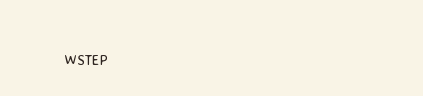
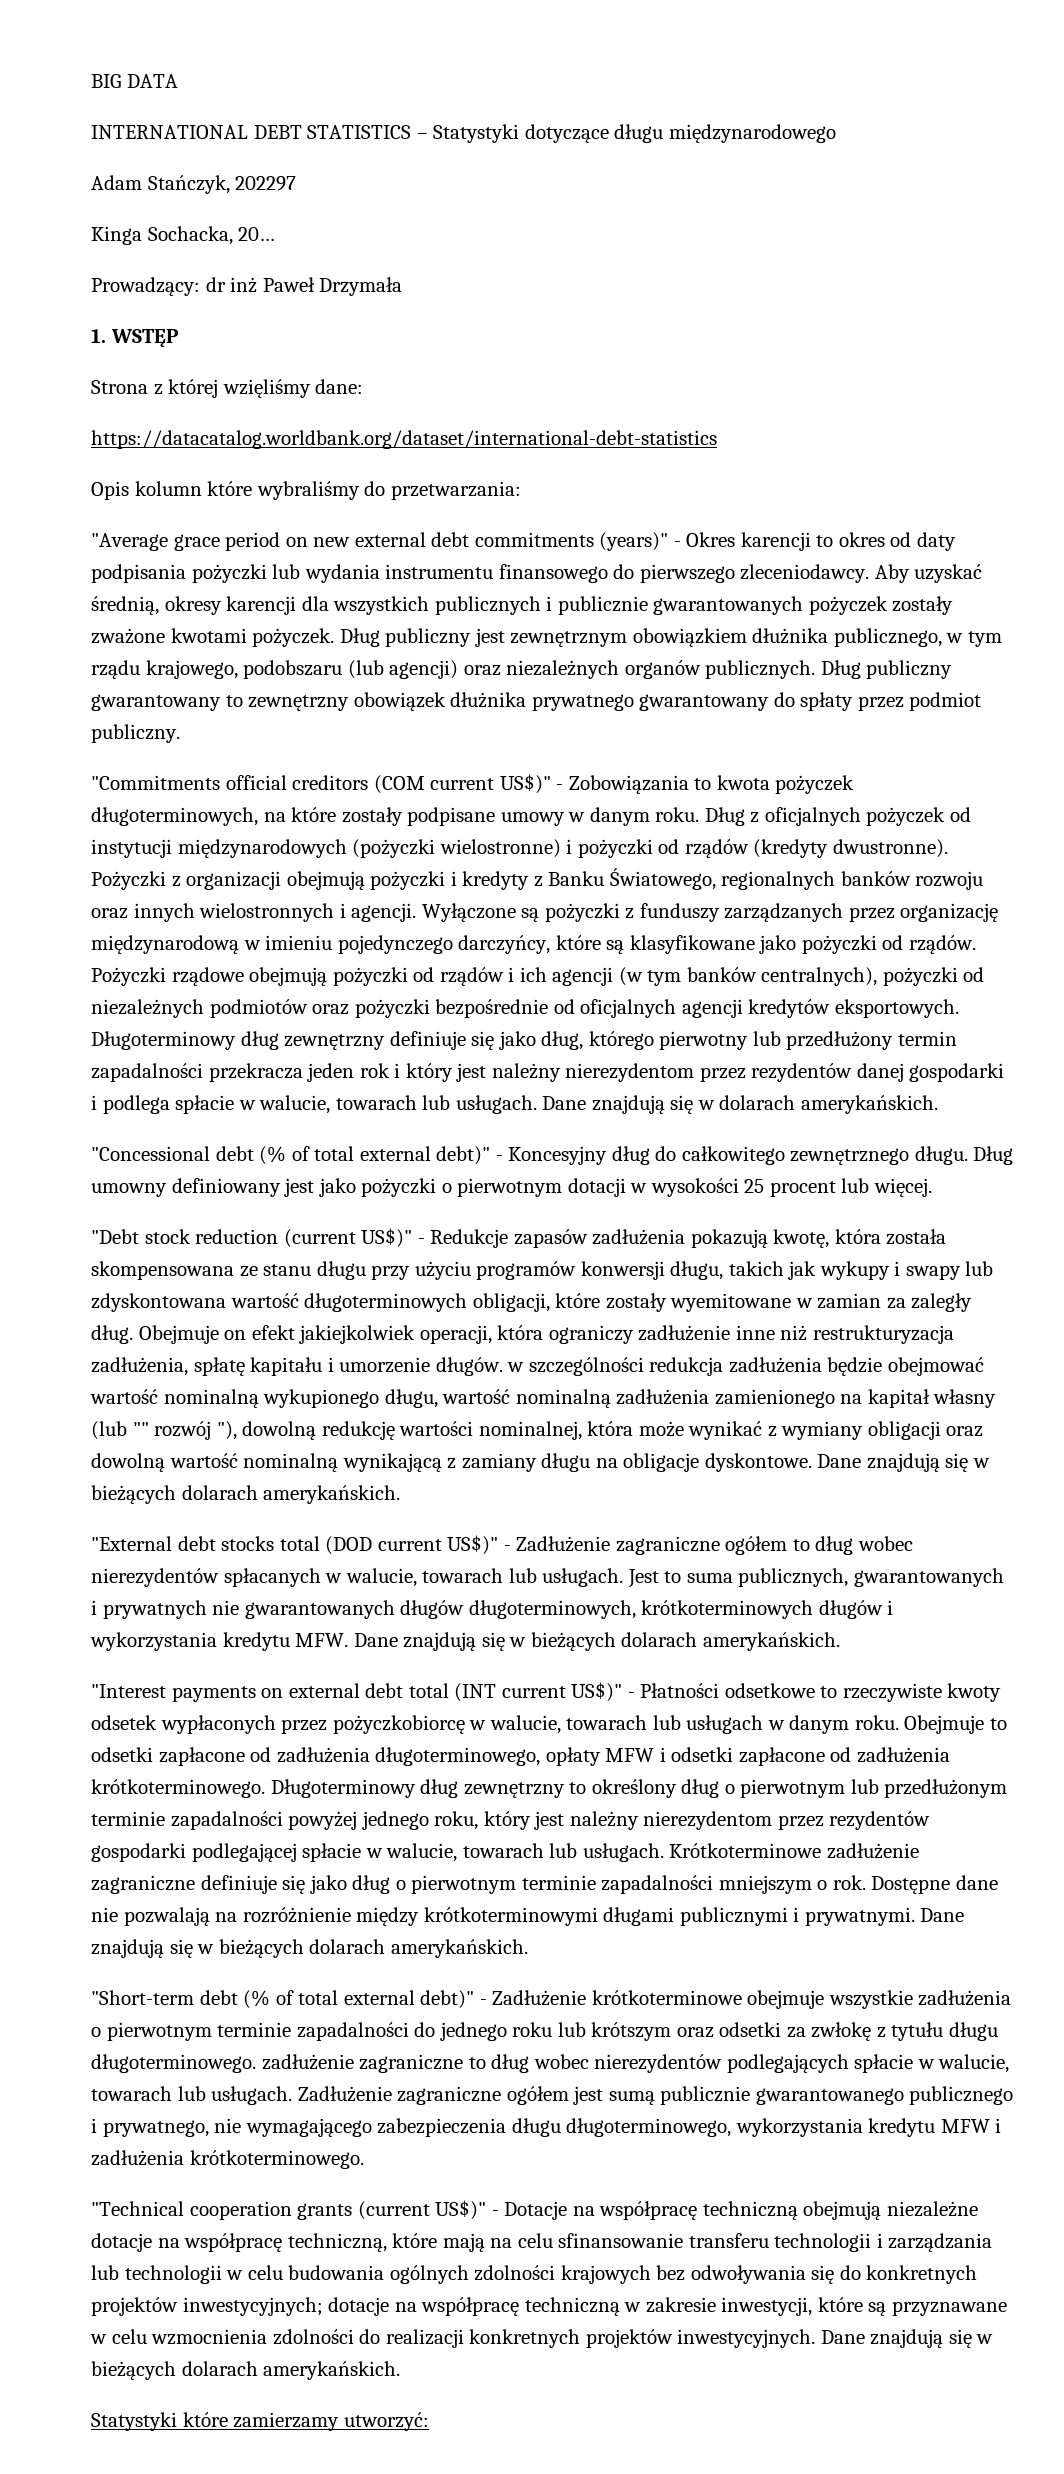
- WSTEP
+ BIG DATA
+ INTERNATIONAL DEBT STATISTICS – Statystyki dotyczące długu międzynarodowego
+ Adam Stańczyk, 202297
+ Kinga Sochacka, 20…
+ Prowadzący: dr inż Paweł Drzymała
+ 1. WSTĘP
+ Strona z której wzięliśmy dane:
+ https://datacatalog.worldbank.org/dataset/international-debt-statistics
+ Opis kolumn które wybraliśmy do przetwarzania:
+ "Average grace period on new external debt commitments (years)" - Okres karencji to okres od daty podpisania pożyczki lub wydania instrumentu finansowego do pierwszego zleceniodawcy. Aby uzyskać średnią, okresy karencji dla wszystkich publicznych i publicznie gwarantowanych pożyczek zostały zważone kwotami pożyczek. Dług publiczny jest zewnętrznym obowiązkiem dłużnika publicznego, w tym rządu krajowego, podobszaru (lub agencji) oraz niezależnych organów publicznych. Dług publiczny gwarantowany to zewnętrzny obowiązek dłużnika prywatnego gwarantowany do spłaty przez podmiot publiczny.
+ "Commitments official creditors (COM current US$)" - Zobowiązania to kwota pożyczek długoterminowych, na które zostały podpisane umowy w danym roku. Dług z oficjalnych pożyczek od instytucji międzynarodowych (pożyczki wielostronne) i pożyczki od rządów (kredyty dwustronne). Pożyczki z organizacji obejmują pożyczki i kredyty z Banku Światowego, regionalnych banków rozwoju oraz innych wielostronnych i agencji. Wyłączone są pożyczki z funduszy zarządzanych przez organizację międzynarodową w imieniu pojedynczego darczyńcy, które są klasyfikowane jako pożyczki od rządów. Pożyczki rządowe obejmują pożyczki od rządów i ich agencji (w tym banków centralnych), pożyczki od niezależnych podmiotów oraz pożyczki bezpośrednie od oficjalnych agencji kredytów eksportowych. Długoterminowy dług zewnętrzny definiuje się jako dług, którego pierwotny lub przedłużony termin zapadalności przekracza jeden rok i który jest należny nierezydentom przez rezydentów danej gospodarki i podlega spłacie w walucie, towarach lub usługach. Dane znajdują się w dolarach amerykańskich.
+ "Concessional debt (% of total external debt)" - Koncesyjny dług do całkowitego zewnętrznego długu. Dług umowny definiowany jest jako pożyczki o pierwotnym dotacji w wysokości 25 procent lub więcej.
+ "Debt stock reduction (current US$)" - Redukcje zapasów zadłużenia pokazują kwotę, która została skompensowana ze stanu długu przy użyciu programów konwersji długu, takich jak wykupy i swapy lub zdyskontowana wartość długoterminowych obligacji, które zostały wyemitowane w zamian za zaległy dług. Obejmuje on efekt jakiejkolwiek operacji, która ograniczy zadłużenie inne niż restrukturyzacja zadłużenia, spłatę kapitału i umorzenie długów. w szczególności redukcja zadłużenia będzie obejmować wartość nominalną wykupionego długu, wartość nominalną zadłużenia zamienionego na kapitał własny (lub "" rozwój "), dowolną redukcję wartości nominalnej, która może wynikać z wymiany obligacji oraz dowolną wartość nominalną wynikającą z zamiany długu na obligacje dyskontowe. Dane znajdują się w bieżących dolarach amerykańskich.
+ "External debt stocks total (DOD current US$)" - Zadłużenie zagraniczne ogółem to dług wobec nierezydentów spłacanych w walucie, towarach lub usługach. Jest to suma publicznych, gwarantowanych i prywatnych nie gwarantowanych długów długoterminowych, krótkoterminowych długów i wykorzystania kredytu MFW. Dane znajdują się w bieżących dolarach amerykańskich.
+ "Interest payments on external debt total (INT current US$)" - Płatności odsetkowe to rzeczywiste kwoty odsetek wypłaconych przez pożyczkobiorcę w walucie, towarach lub usługach w danym roku. Obejmuje to odsetki zapłacone od zadłużenia długoterminowego, opłaty MFW i odsetki zapłacone od zadłużenia krótkoterminowego. Długoterminowy dług zewnętrzny to określony dług o pierwotnym lub przedłużonym terminie zapadalności powyżej jednego roku, który jest należny nierezydentom przez rezydentów gospodarki podlegającej spłacie w walucie, towarach lub usługach. Krótkoterminowe zadłużenie zagraniczne definiuje się jako dług o pierwotnym terminie zapadalności mniejszym o rok. Dostępne dane nie pozwalają na rozróżnienie między krótkoterminowymi długami publicznymi i prywatnymi. Dane znajdują się w bieżących dolarach amerykańskich.
+ "Short-term debt (% of total external debt)" - Zadłużenie krótkoterminowe obejmuje wszystkie zadłużenia o pierwotnym terminie zapadalności do jednego roku lub krótszym oraz odsetki za zwłokę z tytułu długu długoterminowego. zadłużenie zagraniczne to dług wobec nierezydentów podlegających spłacie w walucie, towarach lub usługach. Zadłużenie zagraniczne ogółem jest sumą publicznie gwarantowanego publicznego i prywatnego, nie wymagającego zabezpieczenia długu długoterminowego, wykorzystania kredytu MFW i zadłużenia krótkoterminowego.
+ "Technical cooperation grants (current US$)" - Dotacje na współpracę techniczną obejmują niezależne dotacje na współpracę techniczną, które mają na celu sfinansowanie transferu technologii i zarządzania lub technologii w celu budowania ogólnych zdolności krajowych bez odwoływania się do konkretnych projektów inwestycyjnych; dotacje na współpracę techniczną w zakresie inwestycji, które są przyznawane w celu wzmocnienia zdolności do realizacji konkretnych projektów inwestycyjnych. Dane znajdują się w bieżących dolarach amerykańskich.
+ Statystyki które zamierzamy utworzyć:

